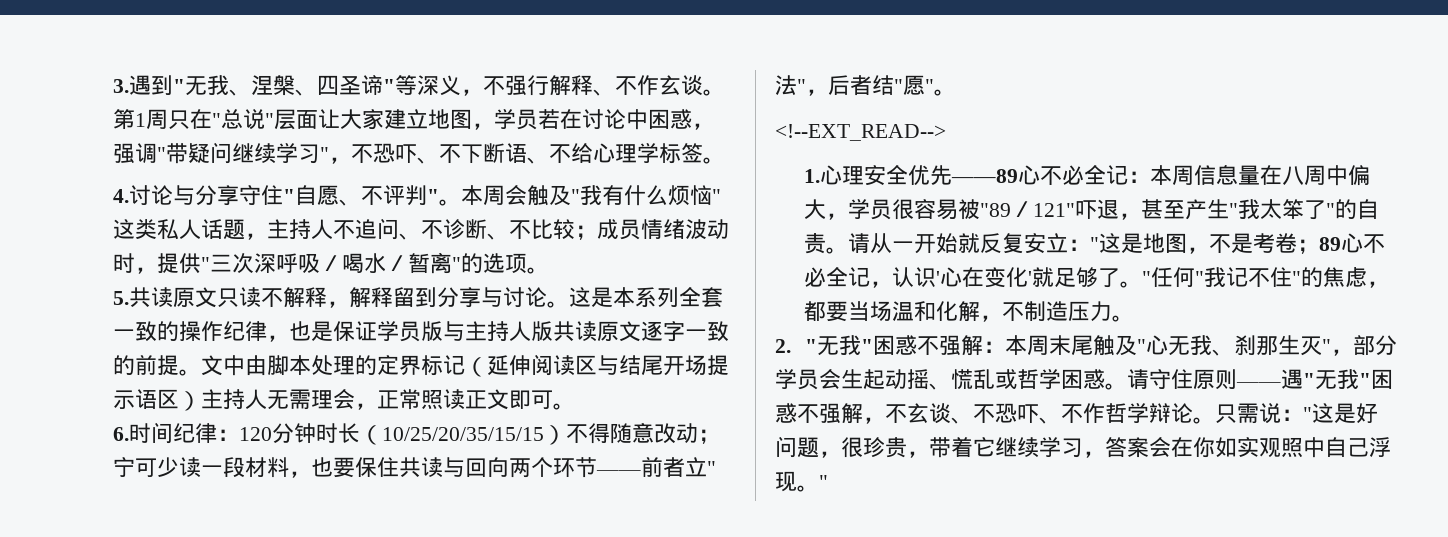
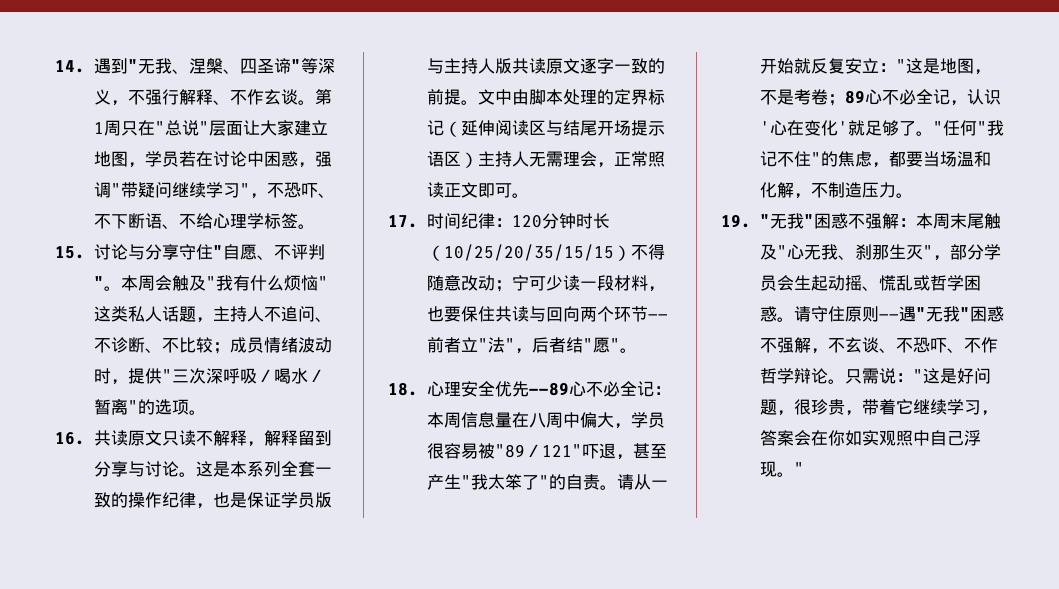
- 3.遇到"无我、涅槃、四圣谛"等深义，不强行解释、不作玄谈。
+ 14.遇到"无我、涅槃、四圣谛"等深义，不强行解释、不作玄谈。
- 4.讨论与分享守住"自愿、不评判"。
+ 15.讨论与分享守住"自愿、不评判"。
- 5.共读原文只读不解释，解释留到分享与讨论。
+ 16.共读原文只读不解释，解释留到分享与讨论。
- 6.时间纪律：120分钟时长（10/25/20/35/15/15）不得随意改动；宁可少读一段材料，也要保住共读与回向两个环节——前者立"法"，后者结"愿"。
+ 17.时间纪律：120分钟时长（10/25/20/35/15/15）不得随意改动；宁可少读一段材料，也要保住共读与回向两个环节——前者立"法"，后者结"愿"。
- <!--EXT_READ-->
- 1.心理安全优先——89心不必全记：本周信息量在八周中偏大，学员很容易被"89／121"吓退，甚至产生"我太笨了"的自责。
+ 18.心理安全优先——89心不必全记：本周信息量在八周中偏大，学员很容易被"89／121"吓退，甚至产生"我太笨了"的自责。
- 2. "无我"困惑不强解：本周末尾触及"心无我、刹那生灭"，部分学员会生起动摇、慌乱或哲学困惑。
+ 19. "无我"困惑不强解：本周末尾触及"心无我、刹那生灭"，部分学员会生起动摇、慌乱或哲学困惑。

